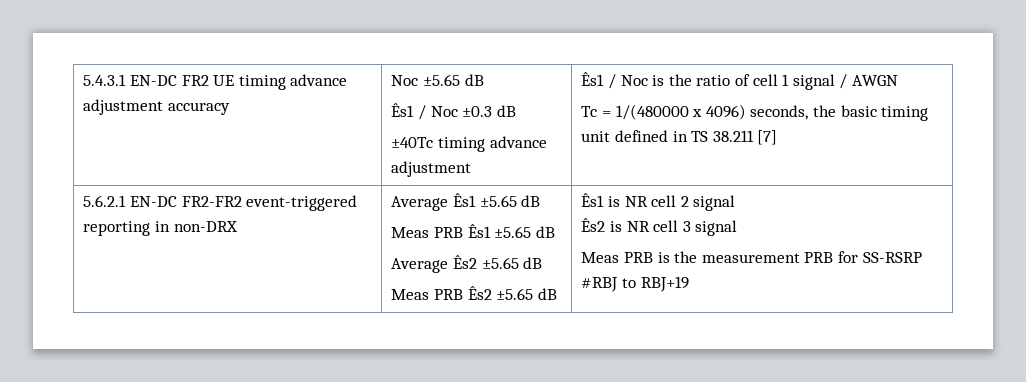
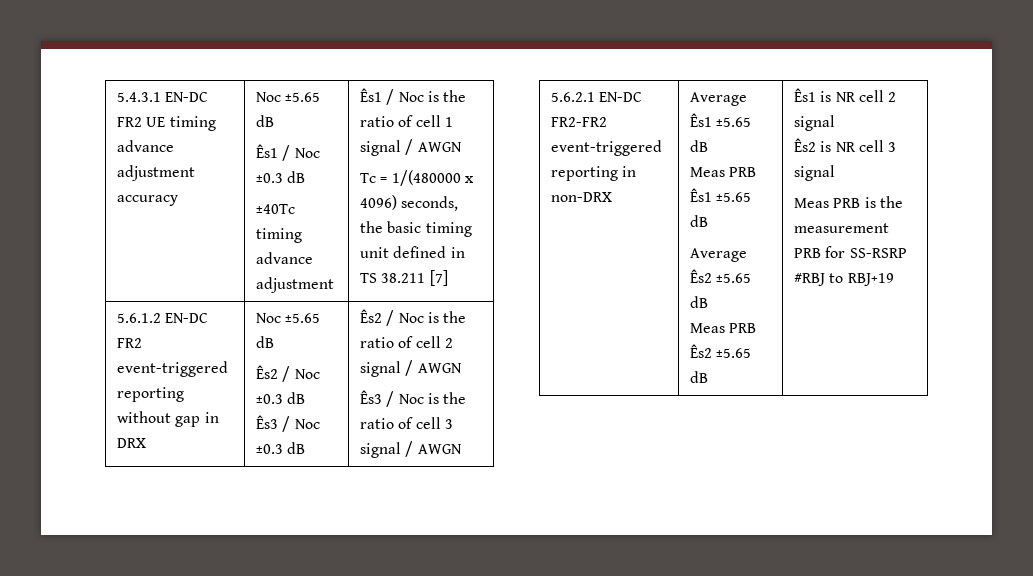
+ 5.6.1.2 EN-DC FR2 event-triggered reporting without gap in DRX | Noc ±5.65 dB
+ Ês2 / Noc ±0.3 dB
+ Ês3 / Noc ±0.3 dB | Ês2 / Noc is the ratio of cell 2 signal / AWGN
+ Ês3 / Noc is the ratio of cell 3 signal / AWGN

